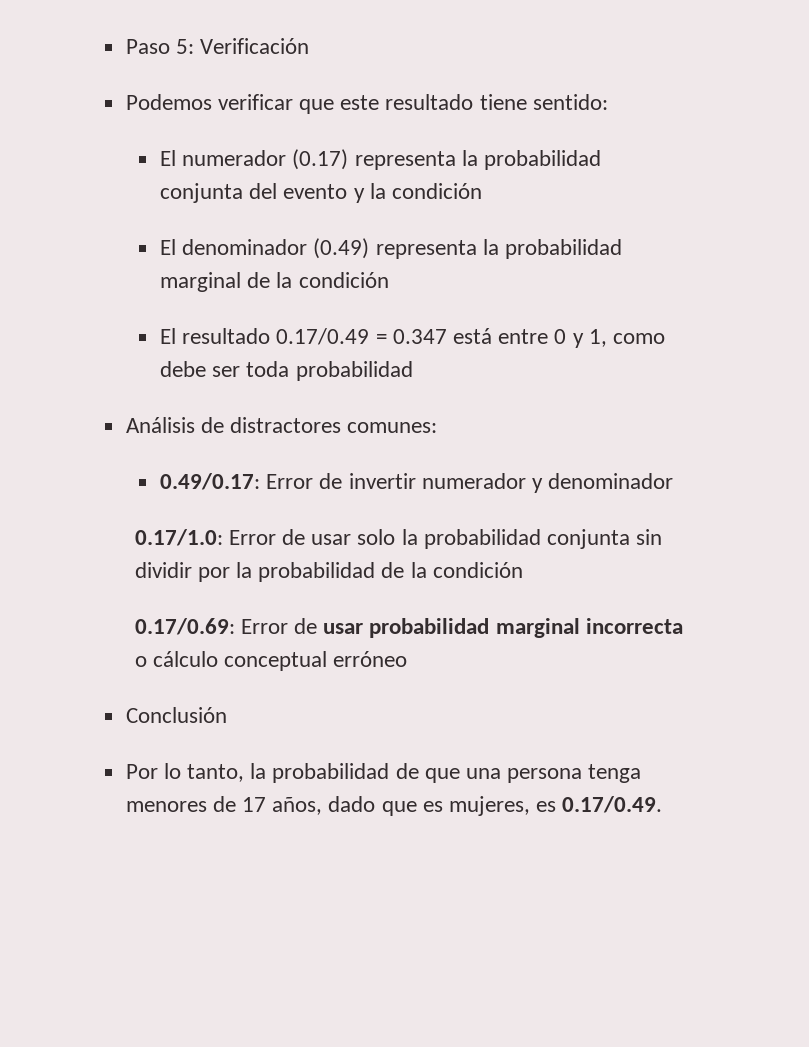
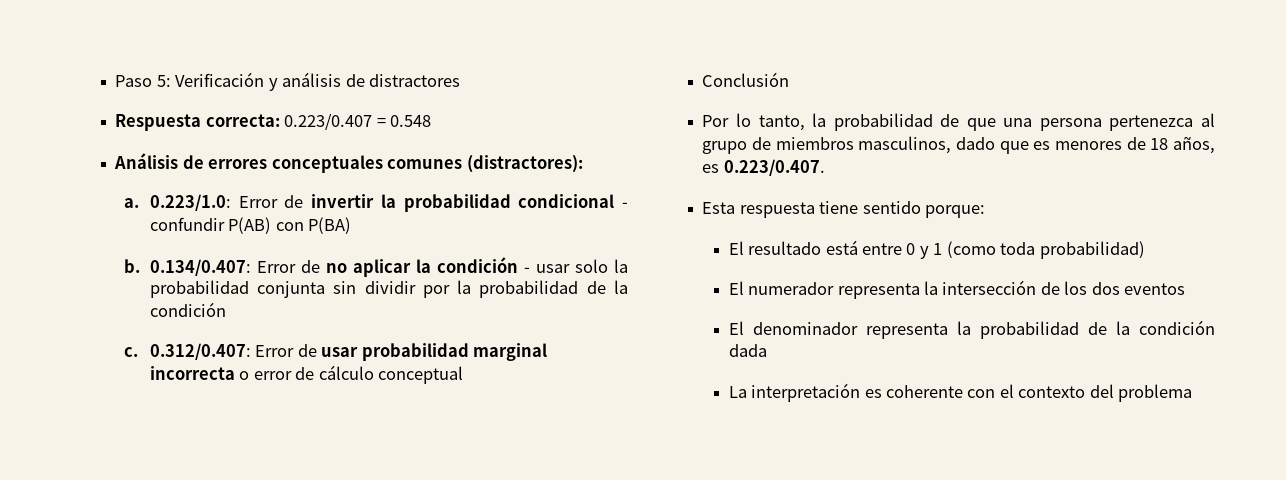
- Paso 5: Verificación
- Podemos verificar que este resultado tiene sentido:
- El numerador (0.17) representa la probabilidad conjunta del evento y la condición
- El denominador (0.49) representa la probabilidad marginal de la condición
- El resultado 0.17/0.49 = 0.347 está entre 0 y 1, como debe ser toda probabilidad
- Análisis de distractores comunes:
- 0.49/0.17: Error de invertir numerador y denominador
- 0.17/1.0: Error de usar solo la probabilidad conjunta sin dividir por la probabilidad de la condición
+ Paso 5: Verificación y análisis de distractores
+ Respuesta correcta: 0.223/0.407 = 0.548
+ Análisis de errores conceptuales comunes (distractores):
+ a. 0.223/1.0: Error de invertir la probabilidad condicional - confundir P(AB) con P(BA)
+ b. 0.134/0.407: Error de no aplicar la condición - usar solo la probabilidad conjunta sin dividir por la probabilidad de la condición
- 0.17/0.69: Error de usar probabilidad marginal incorrecta o cálculo conceptual erróneo
+ c. 0.312/0.407: Error de usar probabilidad marginal incorrecta o error de cálculo conceptual
- Por lo tanto, la probabilidad de que una persona tenga menores de 17 años, dado que es mujeres, es 0.17/0.49.
+ Por lo tanto, la probabilidad de que una persona pertenezca al grupo de miembros masculinos, dado que es menores de 18 años, es 0.223/0.407.
+ Esta respuesta tiene sentido porque:
+ El resultado está entre 0 y 1 (como toda probabilidad)
+ El numerador representa la intersección de los dos eventos
+ El denominador representa la probabilidad de la condición dada
+ La interpretación es coherente con el contexto del problema

